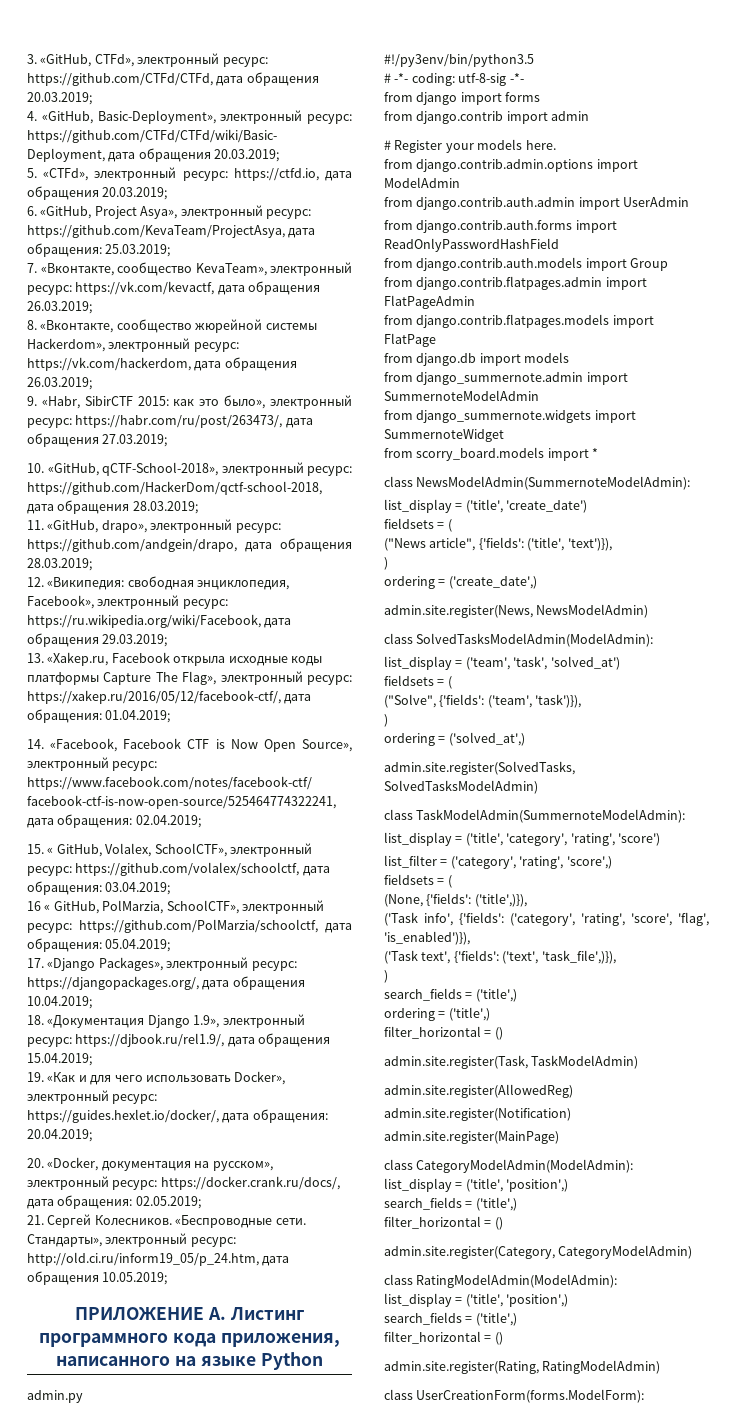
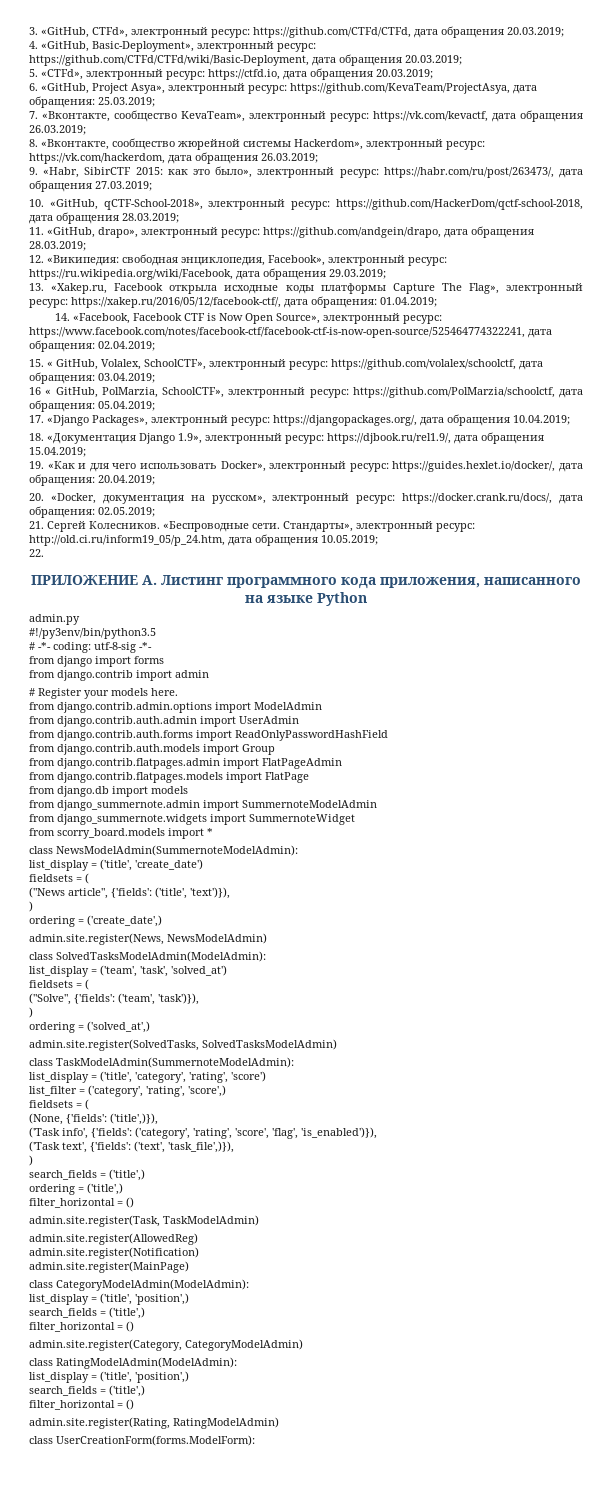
+ 22.

